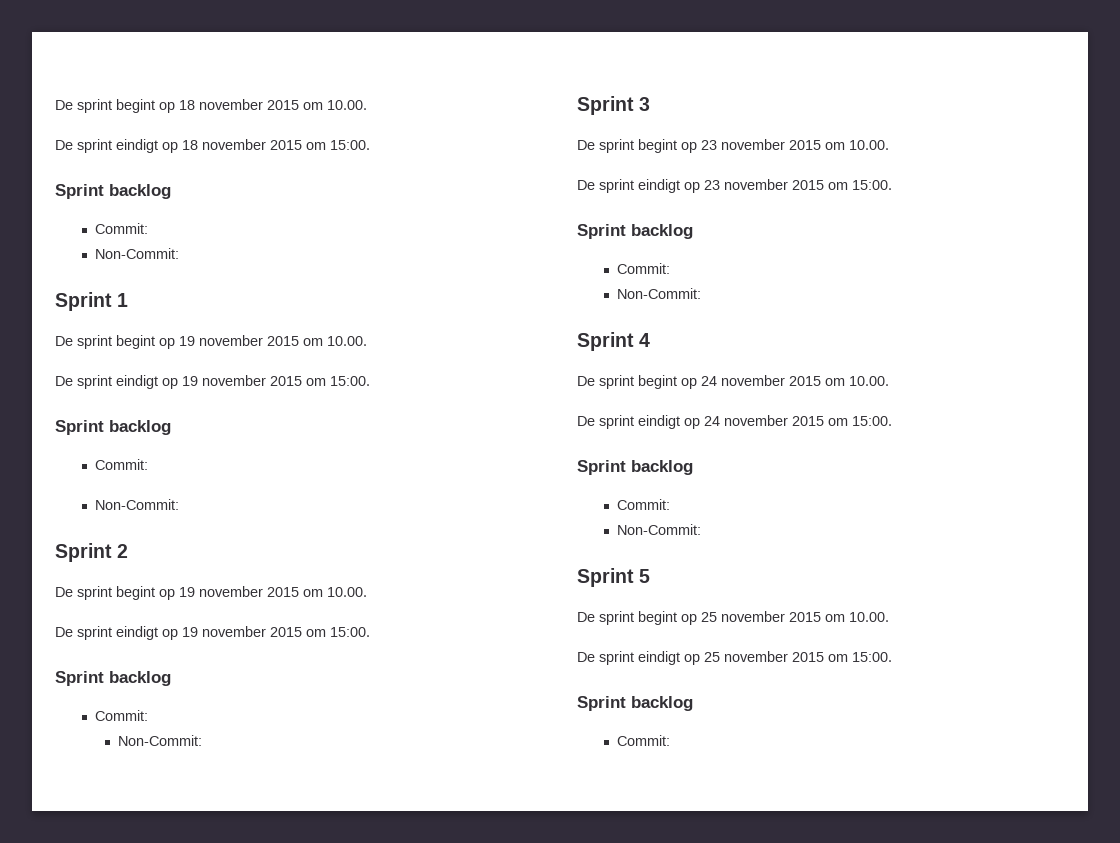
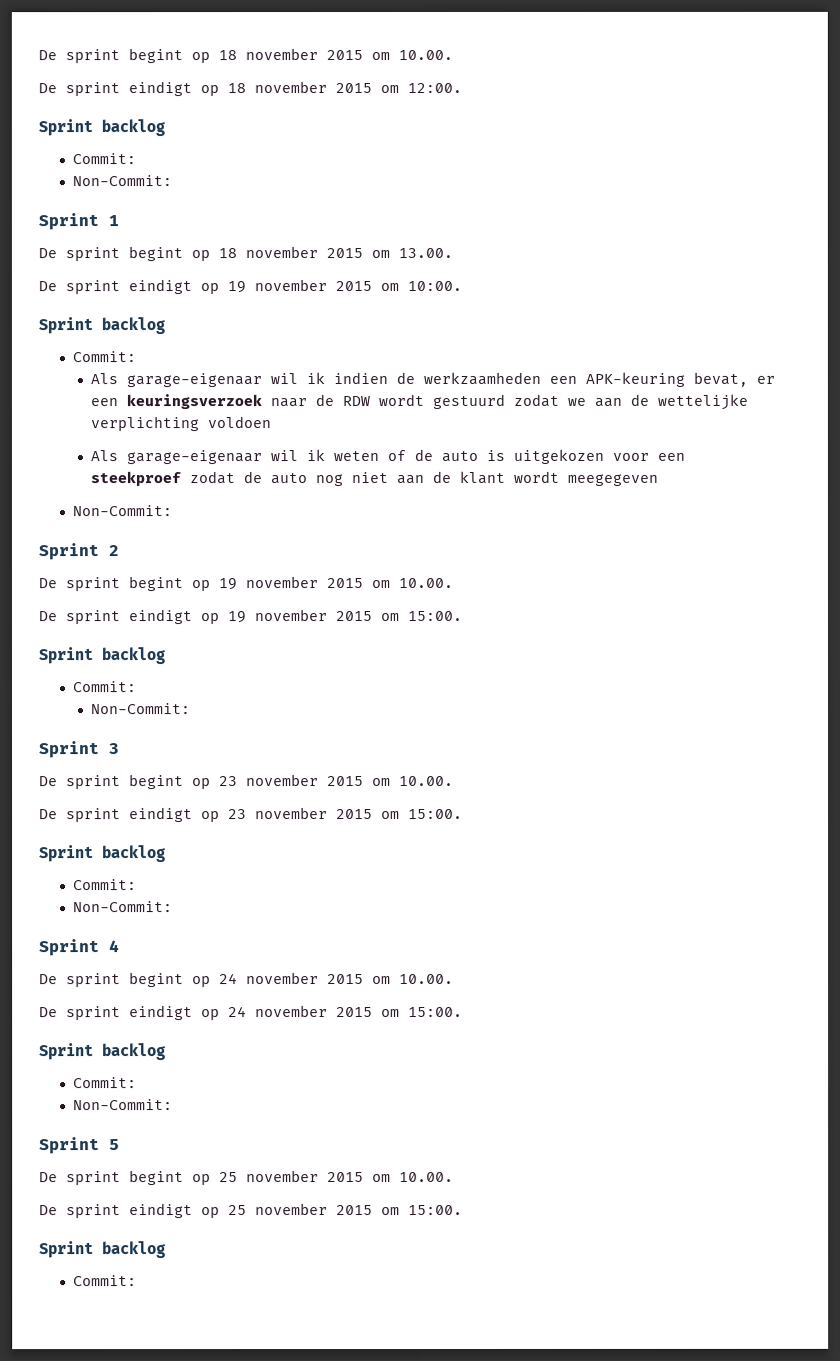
- De sprint eindigt op 18 november 2015 om 15:00.
+ De sprint eindigt op 18 november 2015 om 12:00.
  Sprint 1
- De sprint begint op 19 november 2015 om 10.00.
- De sprint eindigt op 19 november 2015 om 15:00.
+ De sprint begint op 18 november 2015 om 13.00.
+ De sprint eindigt op 19 november 2015 om 10:00.
  Sprint backlog
  Commit:
+ Als garage-eigenaar wil ik indien de werkzaamheden een APK-keuring bevat, er een keuringsverzoek naar de RDW wordt gestuurd zodat we aan de wettelijke verplichting voldoen
+ Als garage-eigenaar wil ik weten of de auto is uitgekozen voor een steekproef zodat de auto nog niet aan de klant wordt meegegeven

